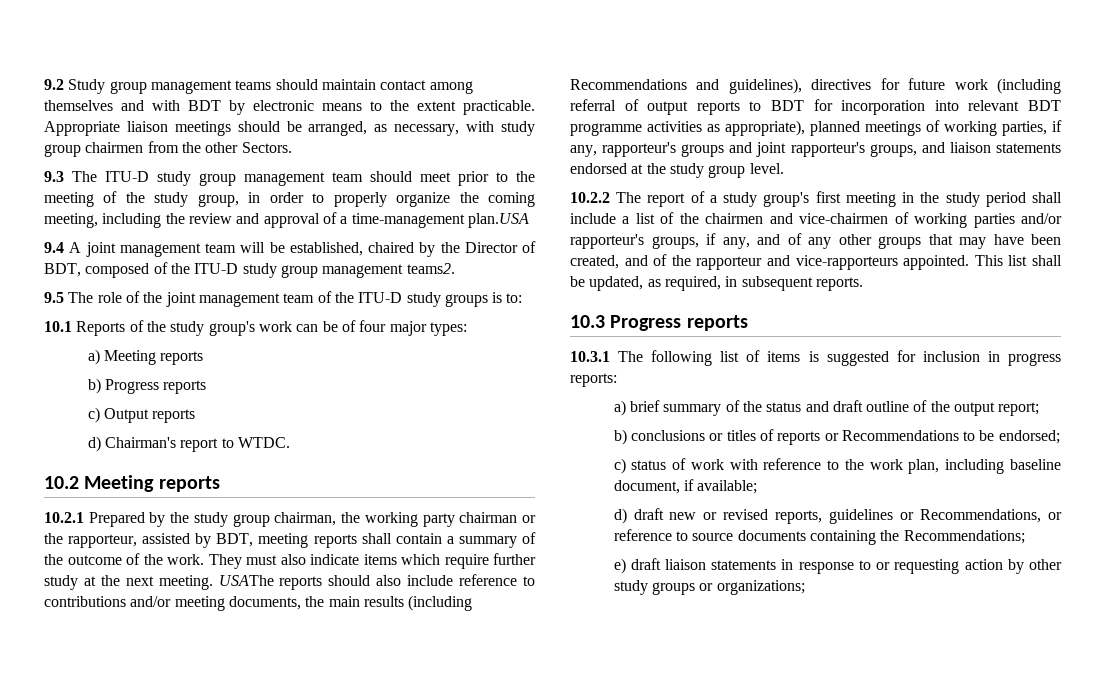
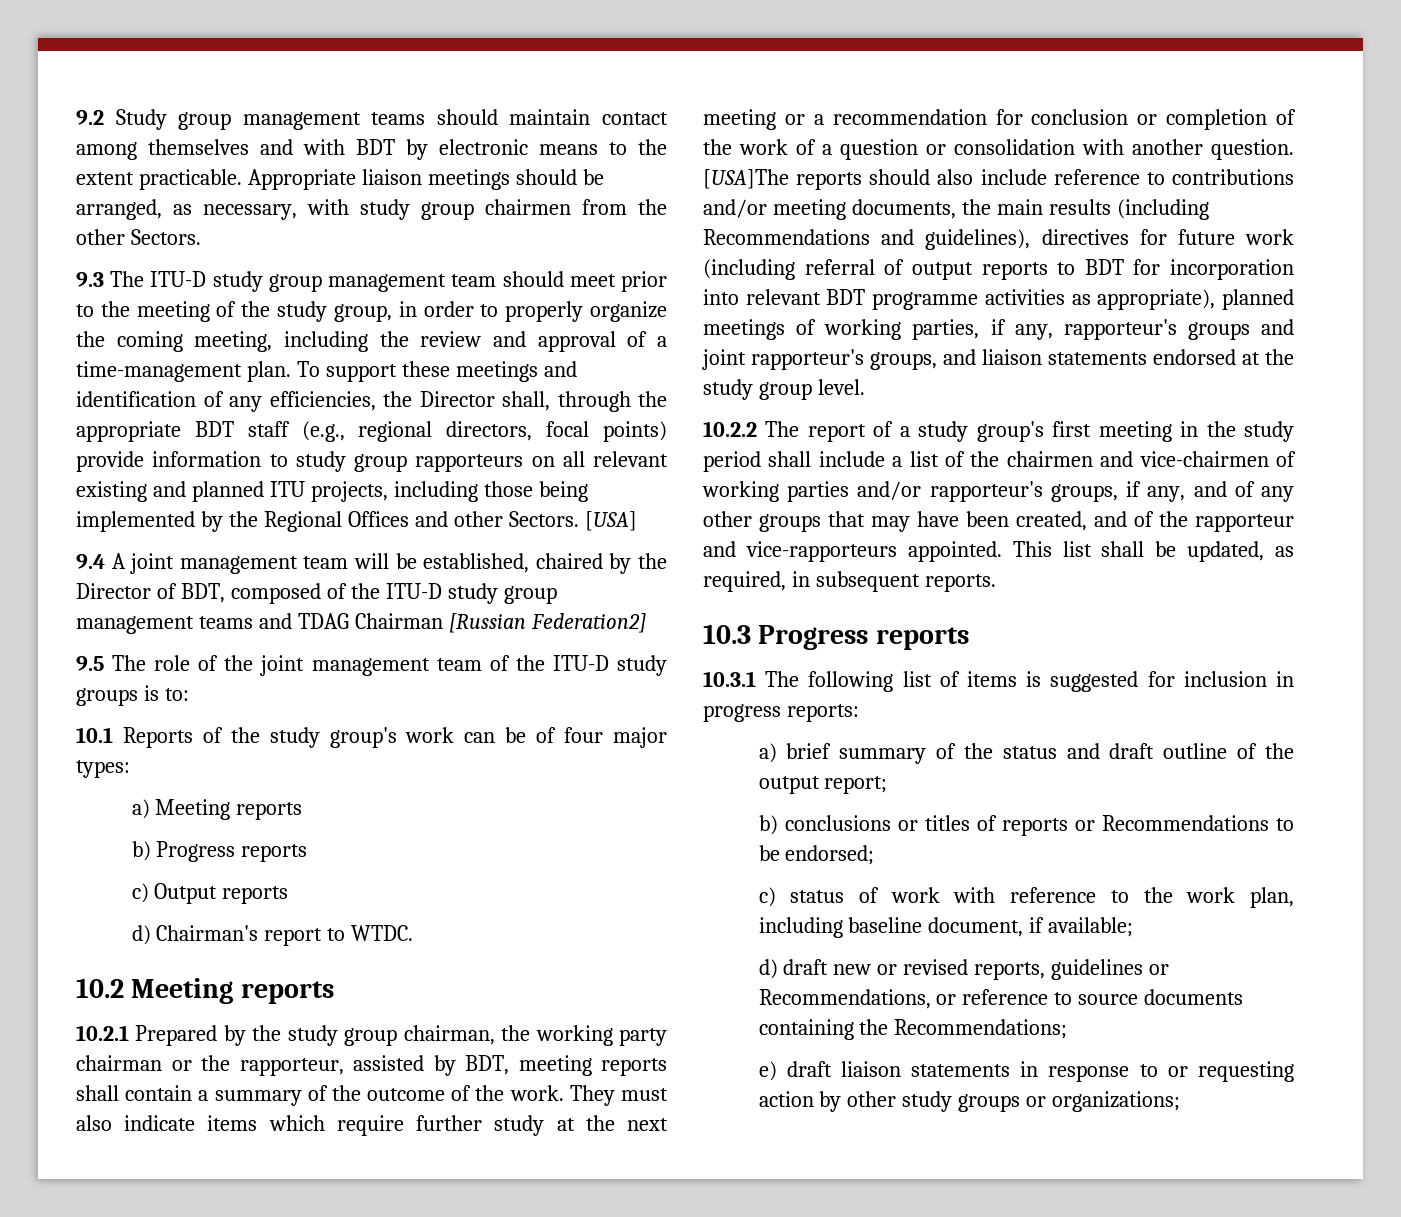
- 9.3 The ITU-D study group management team should meet prior to the meeting of the study group, in order to properly organize the coming meeting, including the review and approval of a time-management plan.USA
+ 9.3 The ITU-D study group management team should meet prior to the meeting of the study group, in order to properly organize the coming meeting, including the review and approval of a time-management plan. To support these meetings and identification of any efficiencies, the Director shall, through the appropriate BDT staff (e.g., regional directors, focal points) provide information to study group rapporteurs on all relevant existing and planned ITU projects, including those being implemented by the Regional Offices and other Sectors. [USA]
- 9.4 A joint management team will be established, chaired by the Director of BDT, composed of the ITU-D study group management teams2.
+ 9.4 A joint management team will be established, chaired by the Director of BDT, composed of the ITU-D study group management teams and TDAG Chairman [Russian Federation2]
- They must also indicate items which require further study at the next meeting. USAThe reports should also include reference to contributions and/or meeting documents, the main results (including Recommendations and guidelines), directives for future work (including referral of output reports to BDT for incorporation into relevant BDT programme activities as appropriate), planned meetings of working parties, if any, rapporteur's groups and joint rapporteur's groups, and liaison statements endorsed at the study group level.
+ They must also indicate items which require further study at the next meeting or a recommendation for conclusion or completion of the work of a question or consolidation with another question. [USA]The reports should also include reference to contributions and/or meeting documents, the main results (including Recommendations and guidelines), directives for future work (including referral of output reports to BDT for incorporation into relevant BDT programme activities as appropriate), planned meetings of working parties, if any, rapporteur's groups and joint rapporteur's groups, and liaison statements endorsed at the study group level.

